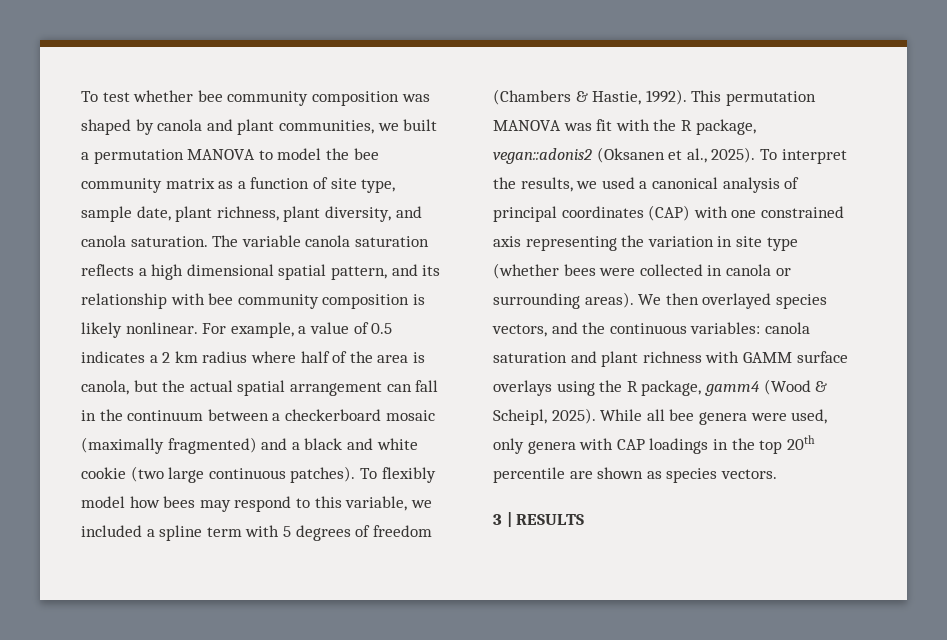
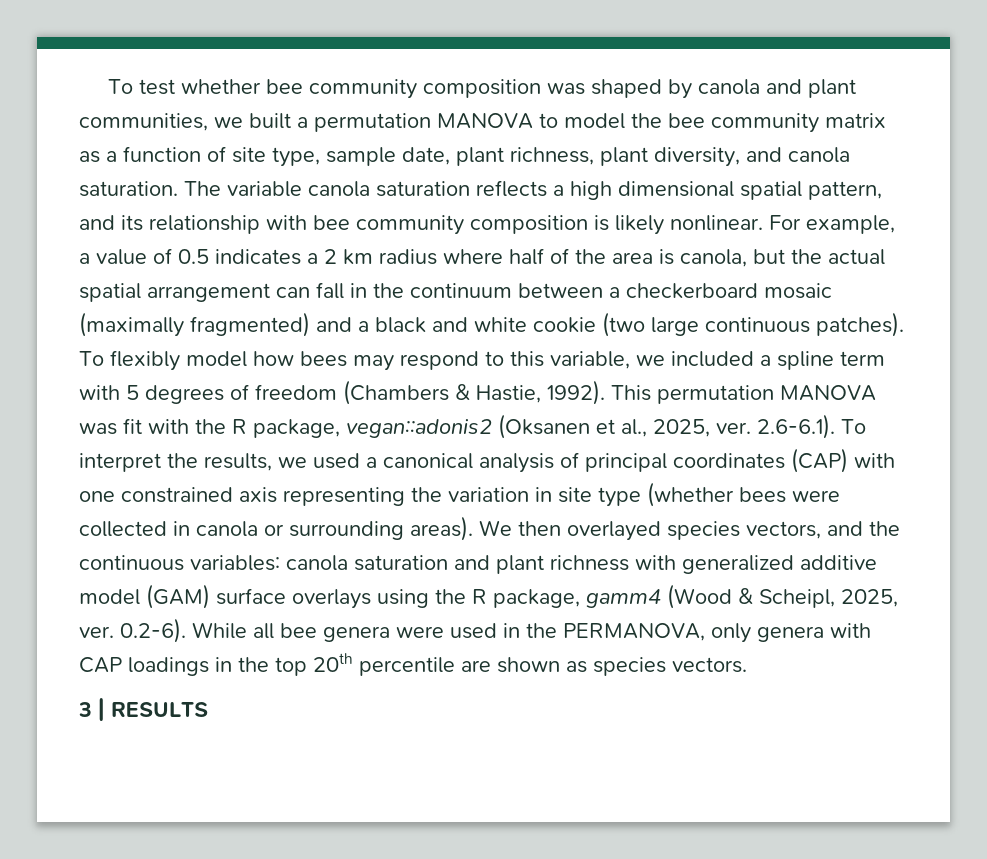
- This permutation MANOVA was fit with the R package, vegan::adonis2 (Oksanen et al., 2025). To interpret the results, we used a canonical analysis of principal coordinates (CAP) with one constrained axis representing the variation in site type (whether bees were collected in canola or surrounding areas).
+ This permutation MANOVA was fit with the R package, vegan::adonis2 (Oksanen et al., 2025, ver. 2.6-6.1). To interpret the results, we used a canonical analysis of principal coordinates (CAP) with one constrained axis representing the variation in site type (whether bees were collected in canola or surrounding areas).
- We then overlayed species vectors, and the continuous variables: canola saturation and plant richness with GAMM surface overlays using the R package, gamm4 (Wood & Scheipl, 2025). While all bee genera were used, only genera with CAP loadings in the top 20th percentile are shown as species vectors.
+ We then overlayed species vectors, and the continuous variables: canola saturation and plant richness with generalized additive model (GAM) surface overlays using the R package, gamm4 (Wood & Scheipl, 2025, ver. 0.2-6). While all bee genera were used in the PERMANOVA, only genera with CAP loadings in the top 20th percentile are shown as species vectors.

